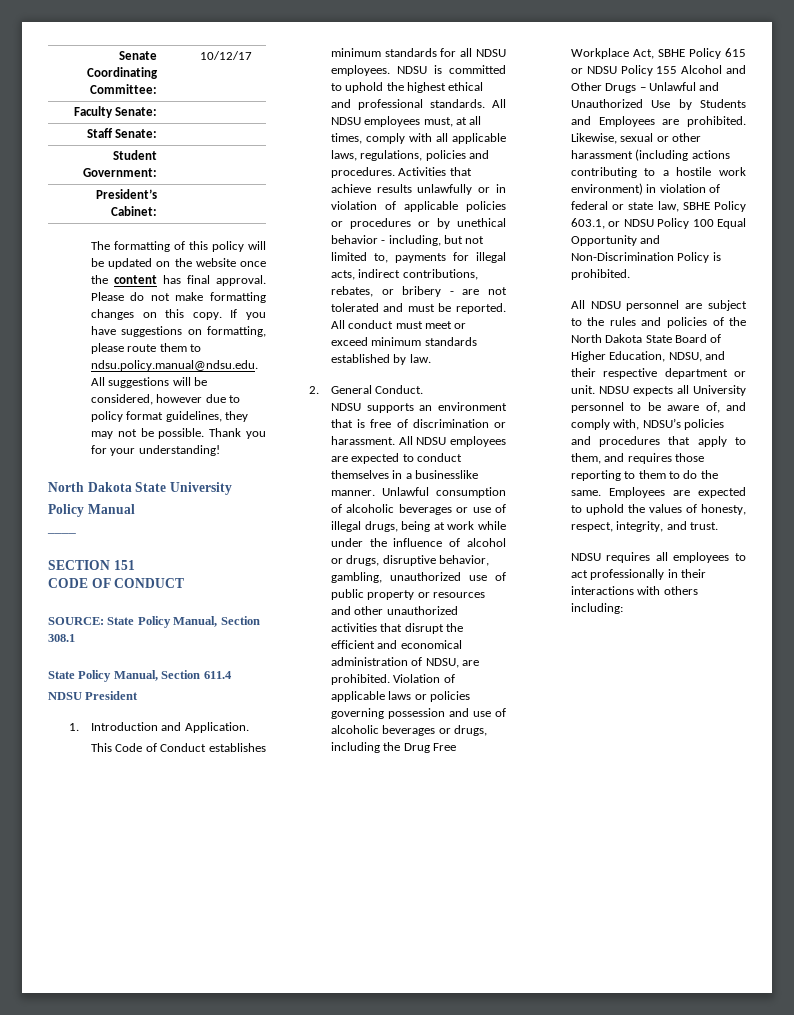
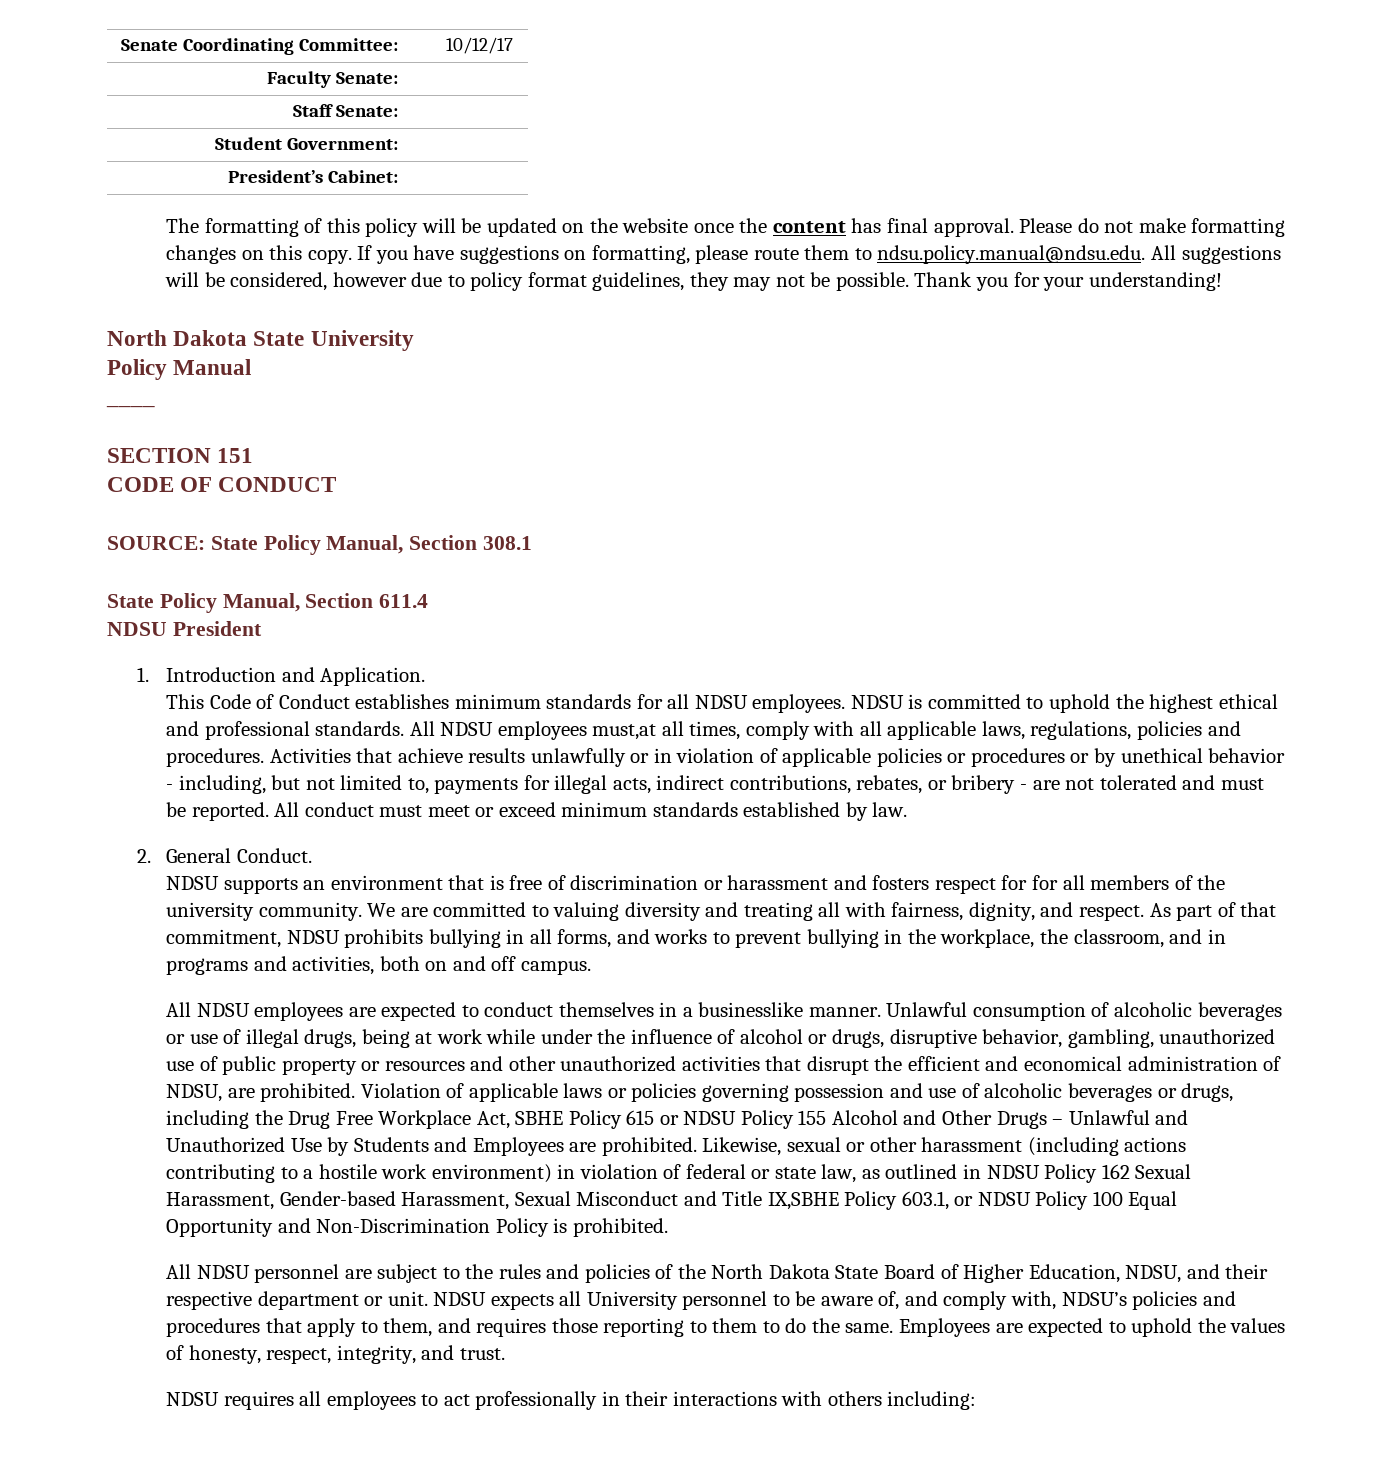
- All NDSU employees must, at all times, comply with all applicable laws, regulations, policies and procedures.
+ All NDSU employees must,at all times, comply with all applicable laws, regulations, policies and procedures.
- NDSU supports an environment that is free of discrimination or harassment. All NDSU employees are expected to conduct themselves in a businesslike manner.
+ NDSU supports an environment that is free of discrimination or harassment and fosters respect for for all members of the university community. We are committed to valuing diversity and treating all with fairness, dignity, and respect. As part of that commitment, NDSU prohibits bullying in all forms, and works to prevent bullying in the workplace, the classroom, and in programs and activities, both on and off campus.
+ All NDSU employees are expected to conduct themselves in a businesslike manner.
- Likewise, sexual or other harassment (including actions contributing to a hostile work environment) in violation of federal or state law, SBHE Policy 603.1, or NDSU Policy 100 Equal Opportunity and Non-Discrimination Policy is prohibited.
+ Likewise, sexual or other harassment (including actions contributing to a hostile work environment) in violation of federal or state law, as outlined in NDSU Policy 162 Sexual Harassment, Gender-based Harassment, Sexual Misconduct and Title IX,SBHE Policy 603.1, or NDSU Policy 100 Equal Opportunity and Non-Discrimination Policy is prohibited.

